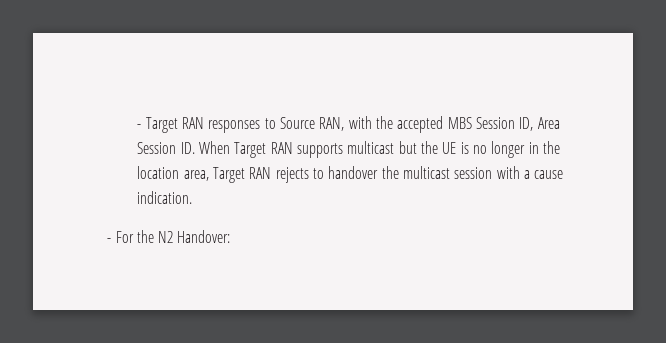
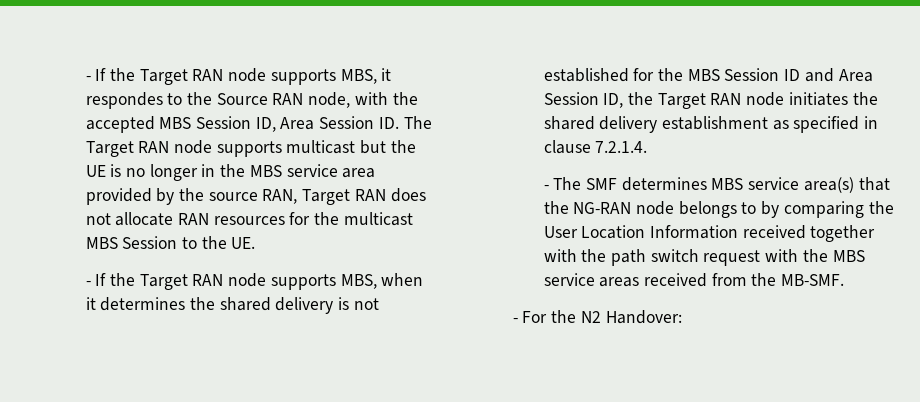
- - Target RAN responses to Source RAN, with the accepted MBS Session ID, Area Session ID. When Target RAN supports multicast but the UE is no longer in the location area, Target RAN rejects to handover the multicast session with a cause indication.
+ - If the Target RAN node supports MBS, it respondes to the Source RAN node, with the accepted MBS Session ID, Area Session ID. The Target RAN node supports multicast but the UE is no longer in the MBS service area provided by the source RAN, Target RAN does not allocate RAN resources for the multicast MBS Session to the UE.
+ - If the Target RAN node supports MBS, when it determines the shared delivery is not established for the MBS Session ID and Area Session ID, the Target RAN node initiates the shared delivery establishment as specified in clause 7.2.1.4.
+ - The SMF determines MBS service area(s) that the NG-RAN node belongs to by comparing the User Location Information received together with the path switch request with the MBS service areas received from the MB-SMF.

